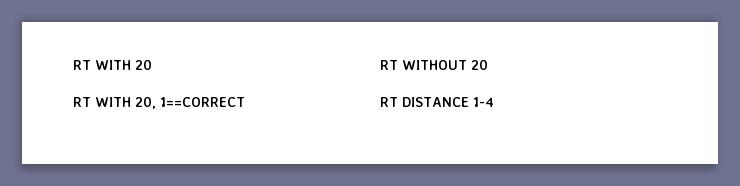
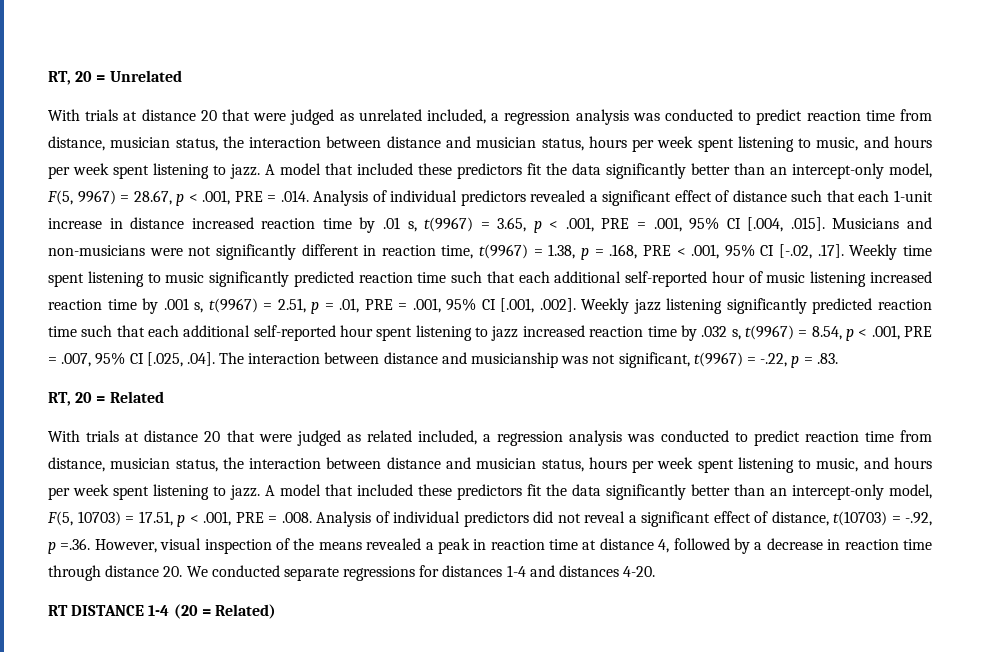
- RT WITH 20
- RT WITH 20, 1==CORRECT
- RT WITHOUT 20
+ RT, 20 = Unrelated
+ With trials at distance 20 that were judged as unrelated included, a regression analysis was conducted to predict reaction time from distance, musician status, the interaction between distance and musician status, hours per week spent listening to music, and hours per week spent listening to jazz. A model that included these predictors fit the data significantly better than an intercept-only model, F(5, 9967) = 28.67, p < .001, PRE = .014. Analysis of individual predictors revealed a significant effect of distance such that each 1-unit increase in distance increased reaction time by .01 s, t(9967) = 3.65, p < .001, PRE = .001, 95% CI [.004, .015]. Musicians and non-musicians were not significantly different in reaction time, t(9967) = 1.38, p = .168, PRE < .001, 95% CI [-.02, .17]. Weekly time spent listening to music significantly predicted reaction time such that each additional self-reported hour of music listening increased reaction time by .001 s, t(9967) = 2.51, p = .01, PRE = .001, 95% CI [.001, .002]. Weekly jazz listening significantly predicted reaction time such that each additional self-reported hour spent listening to jazz increased reaction time by .032 s, t(9967) = 8.54, p < .001, PRE = .007, 95% CI [.025, .04]. The interaction between distance and musicianship was not significant, t(9967) = -.22, p = .83.
+ RT, 20 = Related
+ With trials at distance 20 that were judged as related included, a regression analysis was conducted to predict reaction time from distance, musician status, the interaction between distance and musician status, hours per week spent listening to music, and hours per week spent listening to jazz. A model that included these predictors fit the data significantly better than an intercept-only model, F(5, 10703) = 17.51, p < .001, PRE = .008. Analysis of individual predictors did not reveal a significant effect of distance, t(10703) = -.92, p =.36. However, visual inspection of the means revealed a peak in reaction time at distance 4, followed by a decrease in reaction time through distance 20. We conducted separate regressions for distances 1-4 and distances 4-20.
- RT DISTANCE 1-4
+ RT DISTANCE 1-4 (20 = Related)

